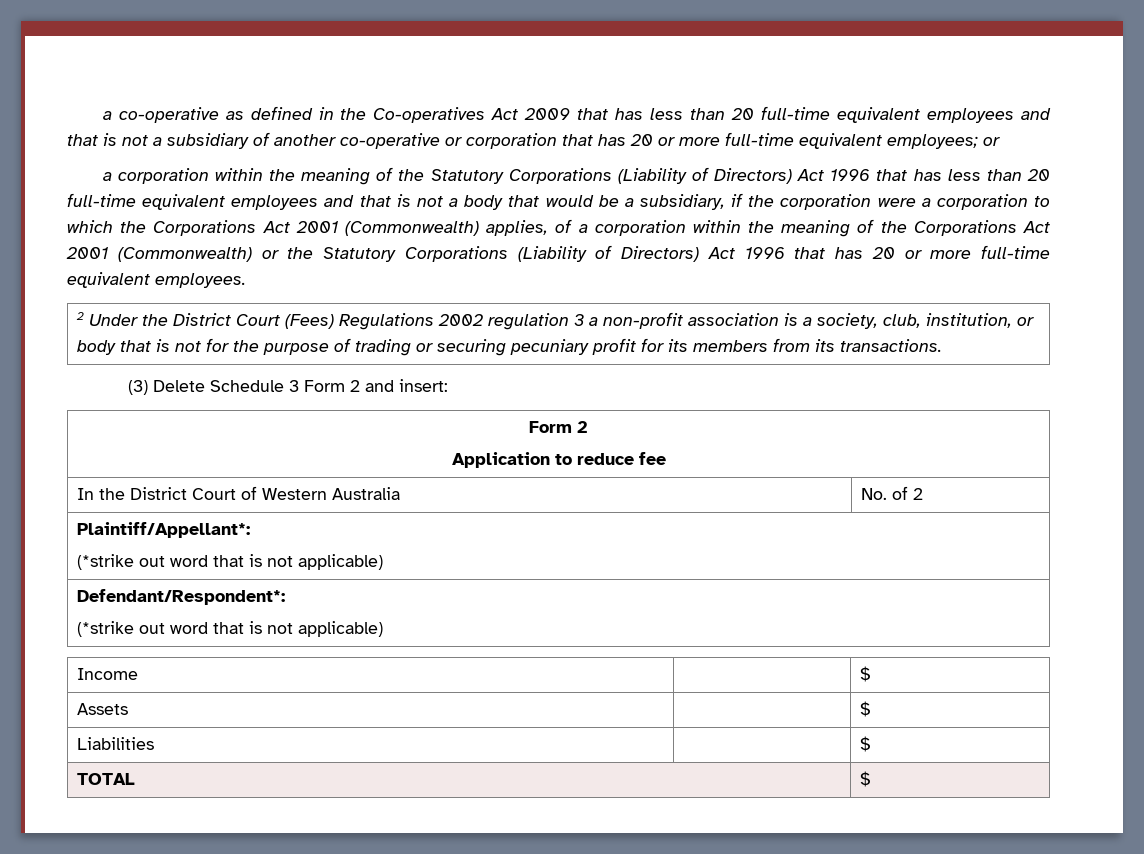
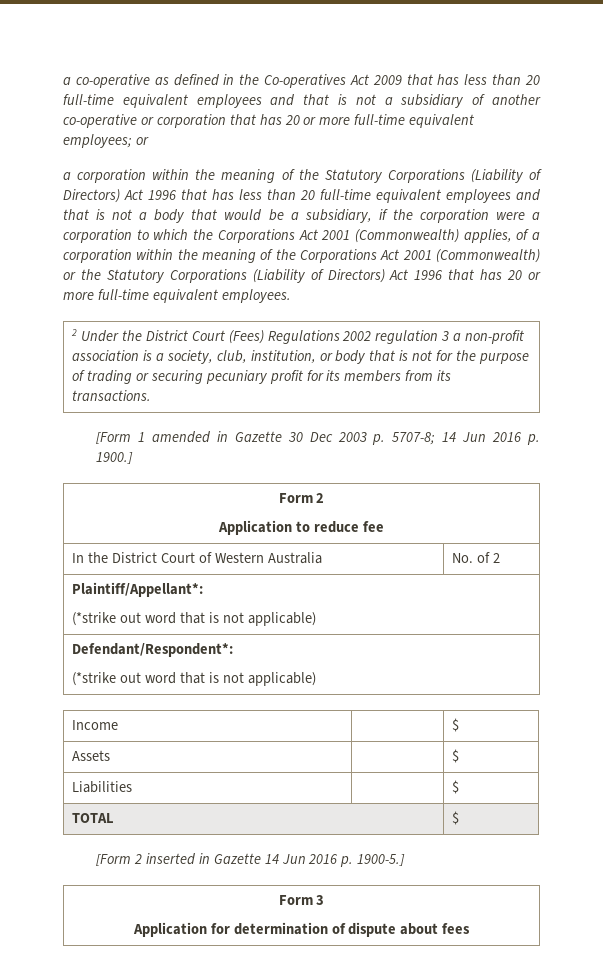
- (3) Delete Schedule 3 Form 2 and insert:
+ [Form 1 amended in Gazette 30 Dec 2003 p. 5707-8; 14 Jun 2016 p. 1900.]
+ [Form 2 inserted in Gazette 14 Jun 2016 p. 1900-5.]
+ Form 3
+ Application for determination of dispute about fees

